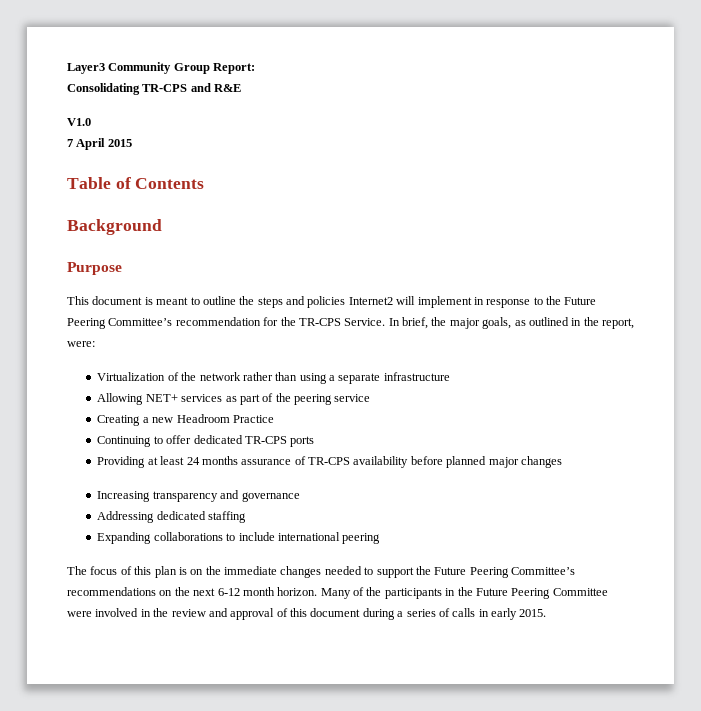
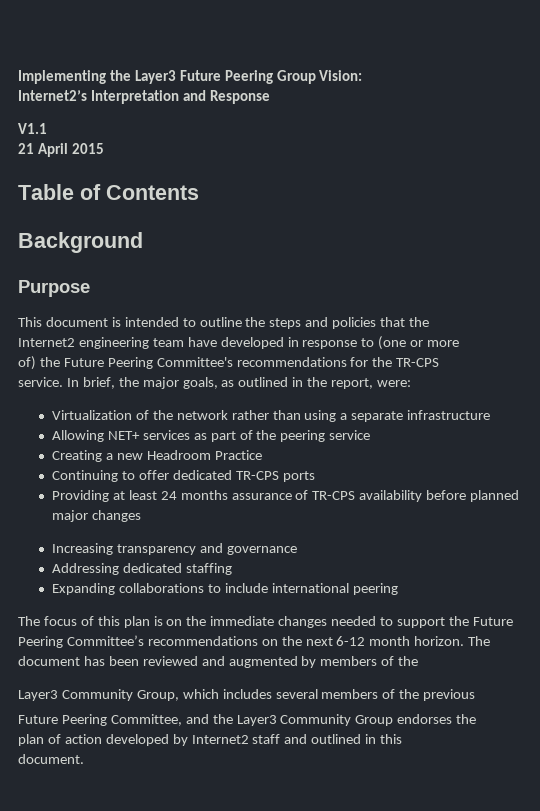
- Layer3 Community Group Report:
- Consolidating TR-CPS and R&E
- V1.0
- 7 April 2015
+ Implementing the Layer3 Future Peering Group Vision:
+ Internet2’s Interpretation and Response
+ V1.1
+ 21 April 2015
- This document is meant to outline the steps and policies Internet2 will implement in response to the Future Peering Committee’s recommendation for the TR-CPS Service.
+ This document is intended to outline the steps and policies that the
+ Internet2 engineering team have developed in response to (one or more
+ of) the Future Peering Committee's recommendations for the TR-CPS
+ service.
- Many of the participants in the Future Peering Committee were involved in the review and approval of this document during a series of calls in early 2015.
+ The document has been reviewed and augmented by members of the
+ Layer3 Community Group, which includes several members of the previous
+ Future Peering Committee, and the Layer3 Community Group endorses the
+ plan of action developed by Internet2 staff and outlined in this
+ document.

